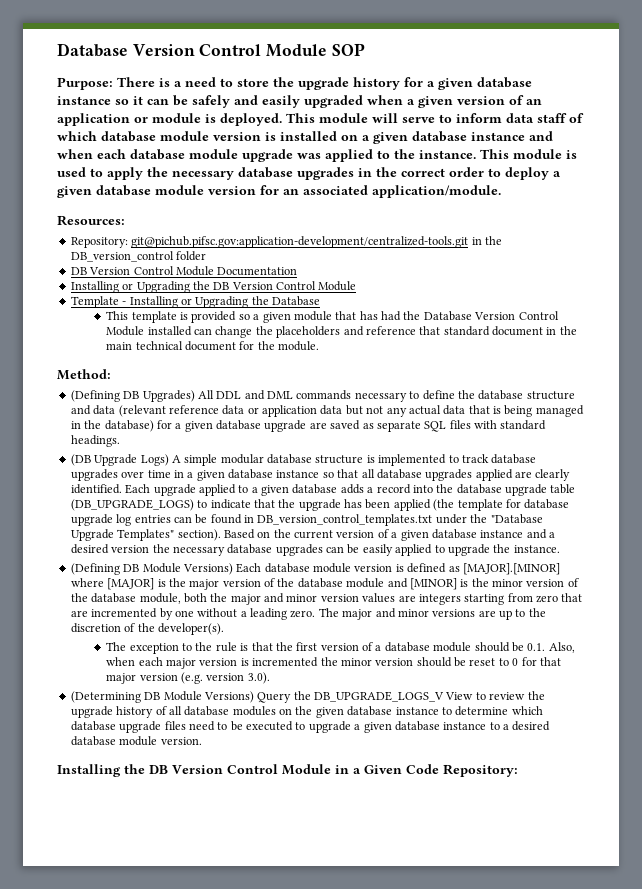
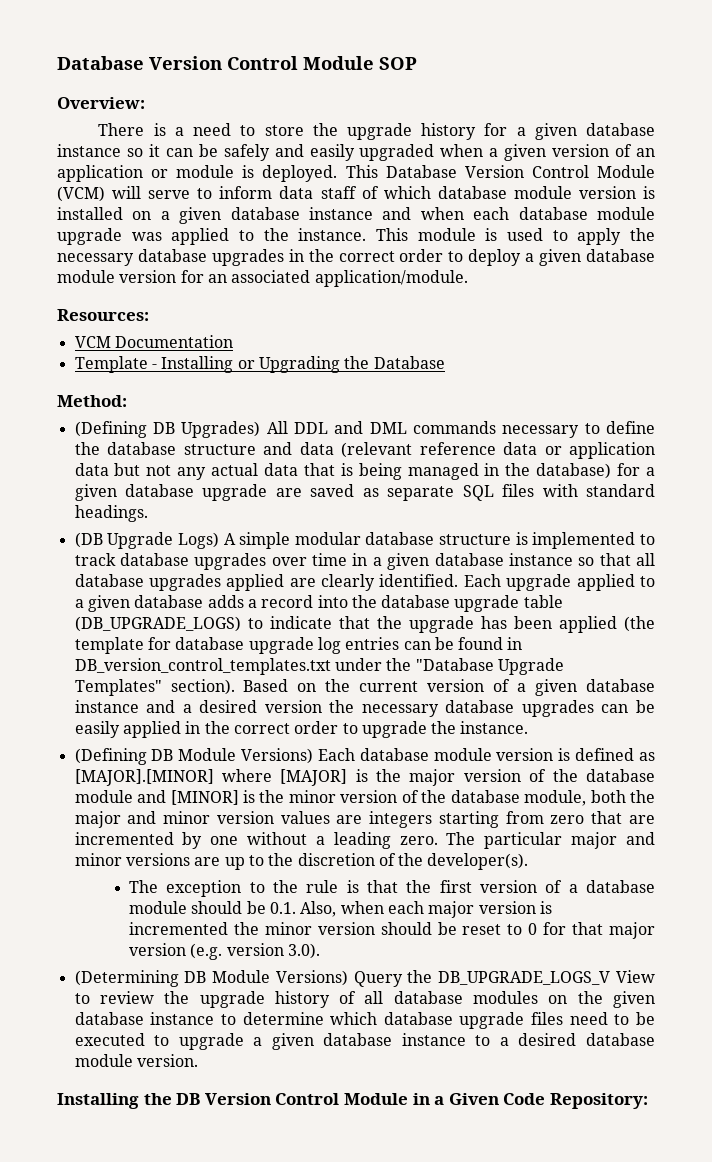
- Purpose: There is a need to store the upgrade history for a given database instance so it can be safely and easily upgraded when a given version of an application or module is deployed.
+ Overview:
+ There is a need to store the upgrade history for a given database instance so it can be safely and easily upgraded when a given version of an application or module is deployed.
- This module will serve to inform data staff of which database module version is installed on a given database instance and when each database module upgrade was applied to the instance.
+ This Database Version Control Module (VCM) will serve to inform data staff of which database module version is installed on a given database instance and when each database module upgrade was applied to the instance.
- Repository: git@pichub.pifsc.gov:application-development/centralized-tools.git in the DB_version_control folder
- DB Version Control Module Documentation
- Installing or Upgrading the DB Version Control Module
+ VCM Documentation
- This template is provided so a given module that has had the Database Version Control Module installed can change the placeholders and reference that standard document in the main technical document for the module.
- Based on the current version of a given database instance and a desired version the necessary database upgrades can be easily applied to upgrade the instance.
+ Based on the current version of a given database instance and a desired version the necessary database upgrades can be easily applied in the correct order to upgrade the instance.
- The major and minor versions are up to the discretion of the developer(s).
+ The particular major and minor versions are up to the discretion of the developer(s).

